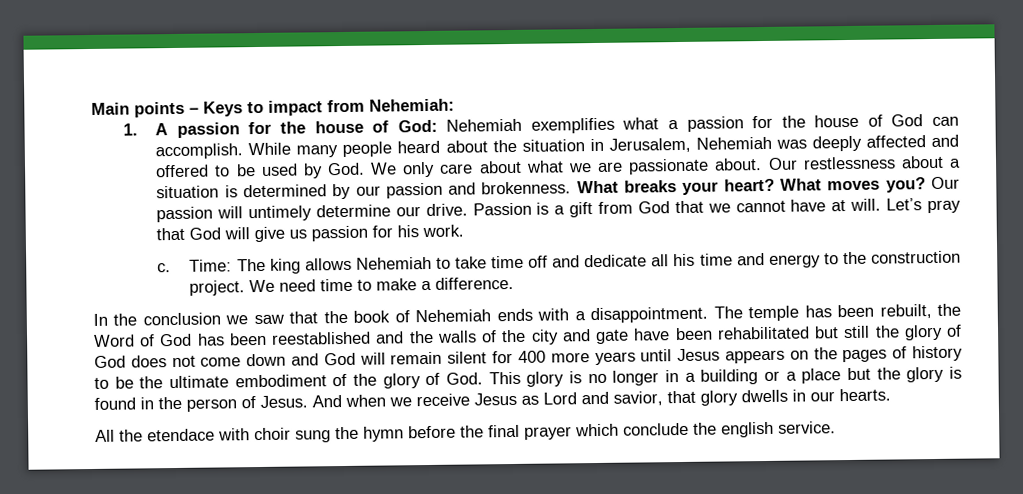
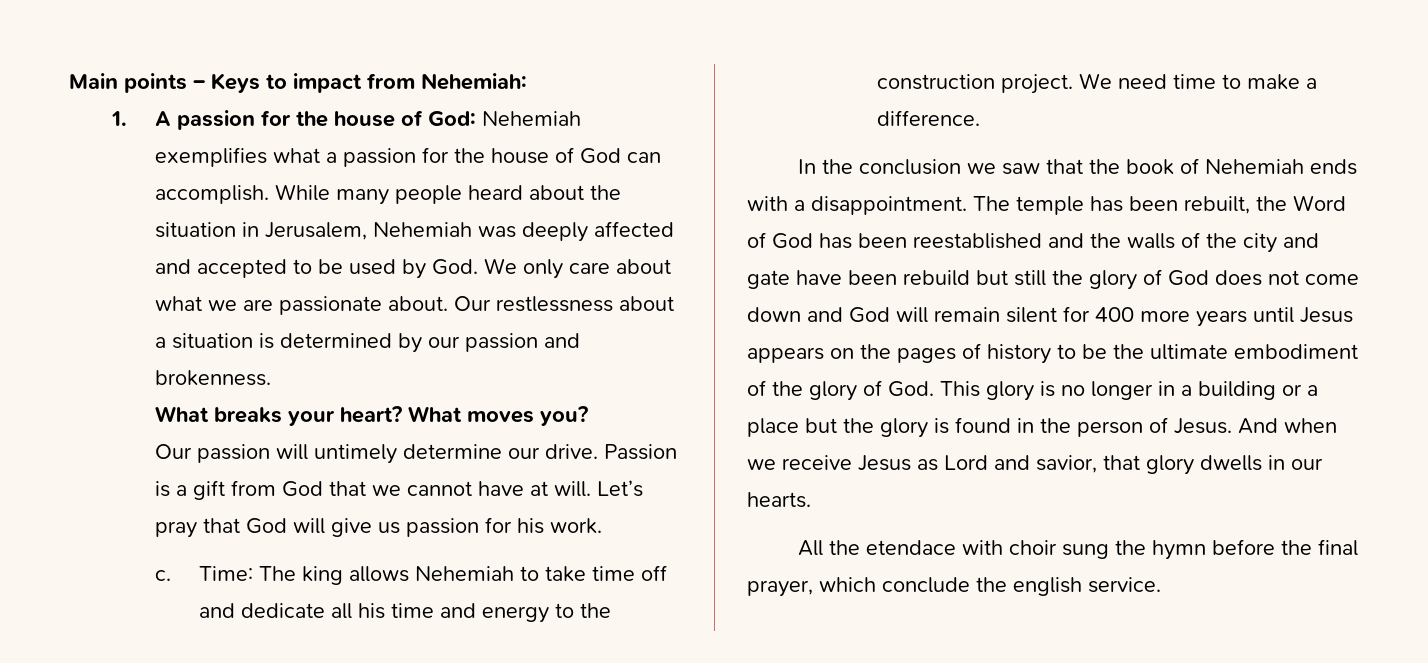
- While many people heard about the situation in Jerusalem, Nehemiah was deeply affected and offered to be used by God. We only care about what we are passionate about.
+ While many people heard about the situation in Jerusalem, Nehemiah was deeply affected and accepted to be used by God. We only care about what we are passionate about.
- Our restlessness about a situation is determined by our passion and brokenness. What breaks your heart?
+ Our restlessness about a situation is determined by our passion and brokenness.
+ What breaks your heart?
- What moves you? Our passion will untimely determine our drive.
+ What moves you?
+ Our passion will untimely determine our drive.
- The temple has been rebuilt, the Word of God has been reestablished and the walls of the city and gate have been rehabilitated but still the glory of God does not come down and God will remain silent for 400 more years until Jesus appears on the pages of history to be the ultimate embodiment of the glory of God. This glory is no longer in a building or a place but the glory is found in the person of Jesus.
+ The temple has been rebuilt, the Word of God has been reestablished and the walls of the city and gate have been rebuild but still the glory of God does not come down and God will remain silent for 400 more years until Jesus appears on the pages of history to be the ultimate embodiment of the glory of God. This glory is no longer in a building or a place but the glory is found in the person of Jesus.
- All the etendace with choir sung the hymn before the final prayer which conclude the english service.
+ All the etendace with choir sung the hymn before the final prayer, which conclude the english service.

